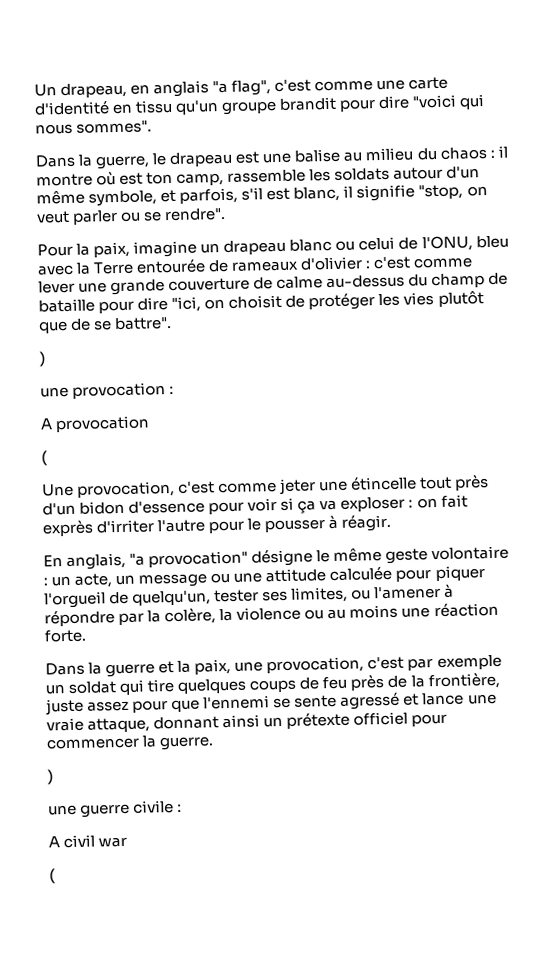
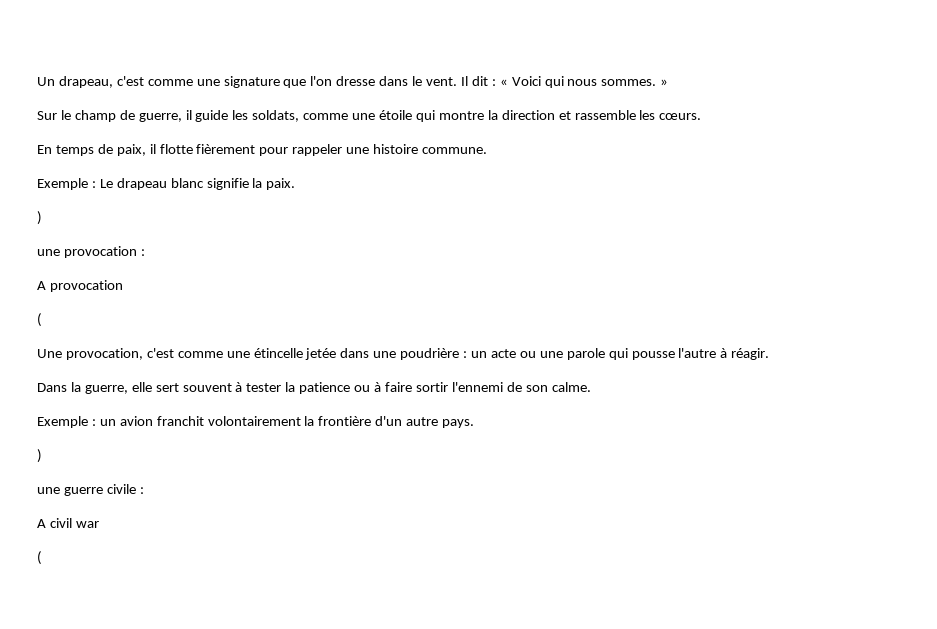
- Un drapeau, en anglais "a flag", c'est comme une carte d'identité en tissu qu'un groupe brandit pour dire "voici qui nous sommes".
- Dans la guerre, le drapeau est une balise au milieu du chaos : il montre où est ton camp, rassemble les soldats autour d'un même symbole, et parfois, s'il est blanc, il signifie "stop, on veut parler ou se rendre".
- Pour la paix, imagine un drapeau blanc ou celui de l'ONU, bleu avec la Terre entourée de rameaux d'olivier : c'est comme lever une grande couverture de calme au-dessus du champ de bataille pour dire "ici, on choisit de protéger les vies plutôt que de se battre".
+ Un drapeau, c'est comme une signature que l'on dresse dans le vent. Il dit : « Voici qui nous sommes. »
+ Sur le champ de guerre, il guide les soldats, comme une étoile qui montre la direction et rassemble les cœurs.
+ En temps de paix, il flotte fièrement pour rappeler une histoire commune.
+ Exemple : Le drapeau blanc signifie la paix.
- Une provocation, c'est comme jeter une étincelle tout près d'un bidon d'essence pour voir si ça va exploser : on fait exprès d'irriter l'autre pour le pousser à réagir.
- En anglais, "a provocation" désigne le même geste volontaire : un acte, un message ou une attitude calculée pour piquer l'orgueil de quelqu'un, tester ses limites, ou l'amener à répondre par la colère, la violence ou au moins une réaction forte.
- Dans la guerre et la paix, une provocation, c'est par exemple un soldat qui tire quelques coups de feu près de la frontière, juste assez pour que l'ennemi se sente agressé et lance une vraie attaque, donnant ainsi un prétexte officiel pour commencer la guerre.
+ Une provocation, c'est comme une étincelle jetée dans une poudrière : un acte ou une parole qui pousse l'autre à réagir.
+ Dans la guerre, elle sert souvent à tester la patience ou à faire sortir l'ennemi de son calme.
+ Exemple : un avion franchit volontairement la frontière d'un autre pays.

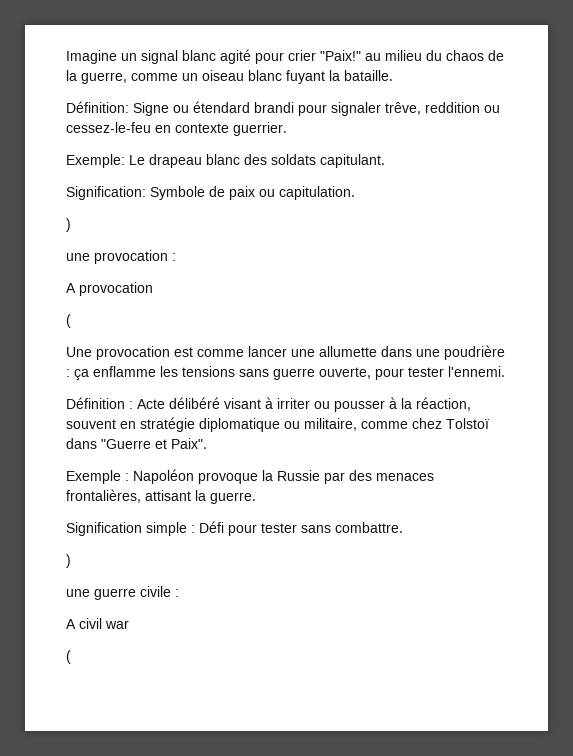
- Un drapeau, c'est comme une signature que l'on dresse dans le vent. Il dit : « Voici qui nous sommes. »
- Sur le champ de guerre, il guide les soldats, comme une étoile qui montre la direction et rassemble les cœurs.
- En temps de paix, il flotte fièrement pour rappeler une histoire commune.
- Exemple : Le drapeau blanc signifie la paix.
+ Imagine un signal blanc agité pour crier "Paix!" au milieu du chaos de la guerre, comme un oiseau blanc fuyant la bataille.
+ Définition: Signe ou étendard brandi pour signaler trêve, reddition ou cessez-le-feu en contexte guerrier.
+ Exemple: Le drapeau blanc des soldats capitulant.
+ Signification: Symbole de paix ou capitulation.
- Une provocation, c'est comme une étincelle jetée dans une poudrière : un acte ou une parole qui pousse l'autre à réagir.
- Dans la guerre, elle sert souvent à tester la patience ou à faire sortir l'ennemi de son calme.
- Exemple : un avion franchit volontairement la frontière d'un autre pays.
+ Une provocation est comme lancer une allumette dans une poudrière : ça enflamme les tensions sans guerre ouverte, pour tester l'ennemi.
+ Définition : Acte délibéré visant à irriter ou pousser à la réaction, souvent en stratégie diplomatique ou militaire, comme chez Tolstoï dans "Guerre et Paix".
+ Exemple : Napoléon provoque la Russie par des menaces frontalières, attisant la guerre.
+ Signification simple : Défi pour tester sans combattre.

